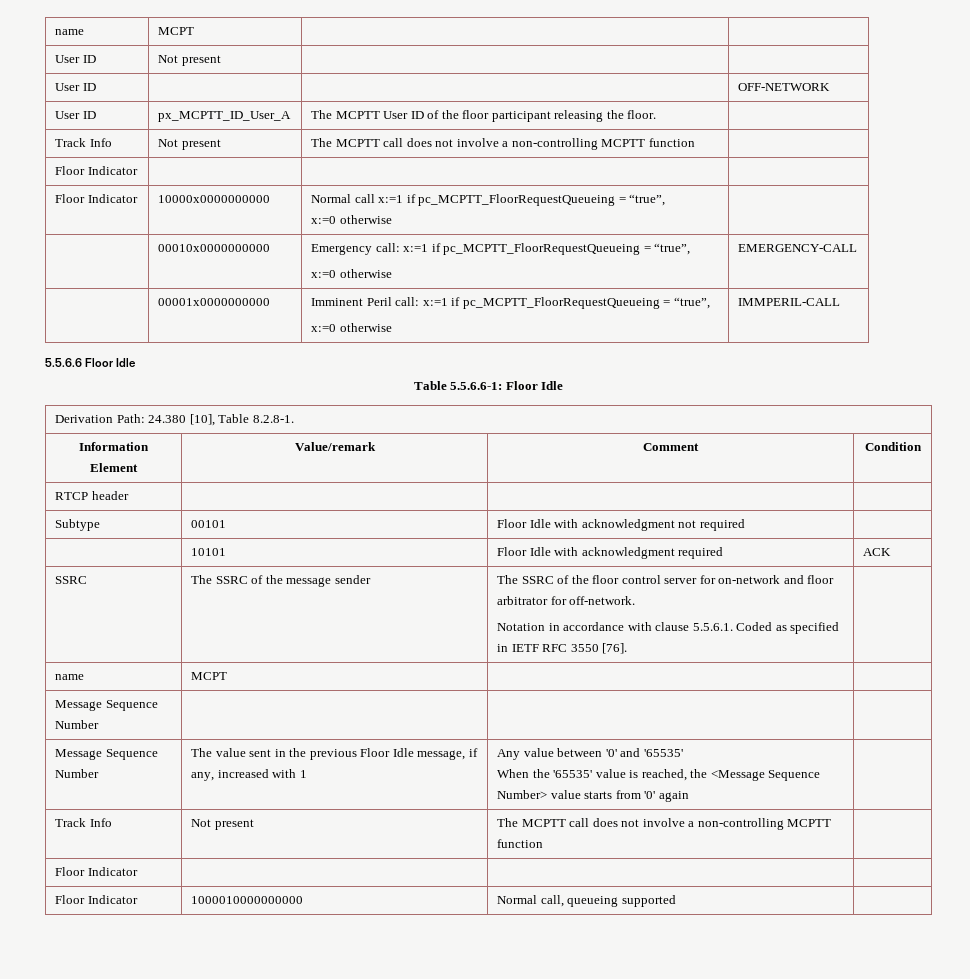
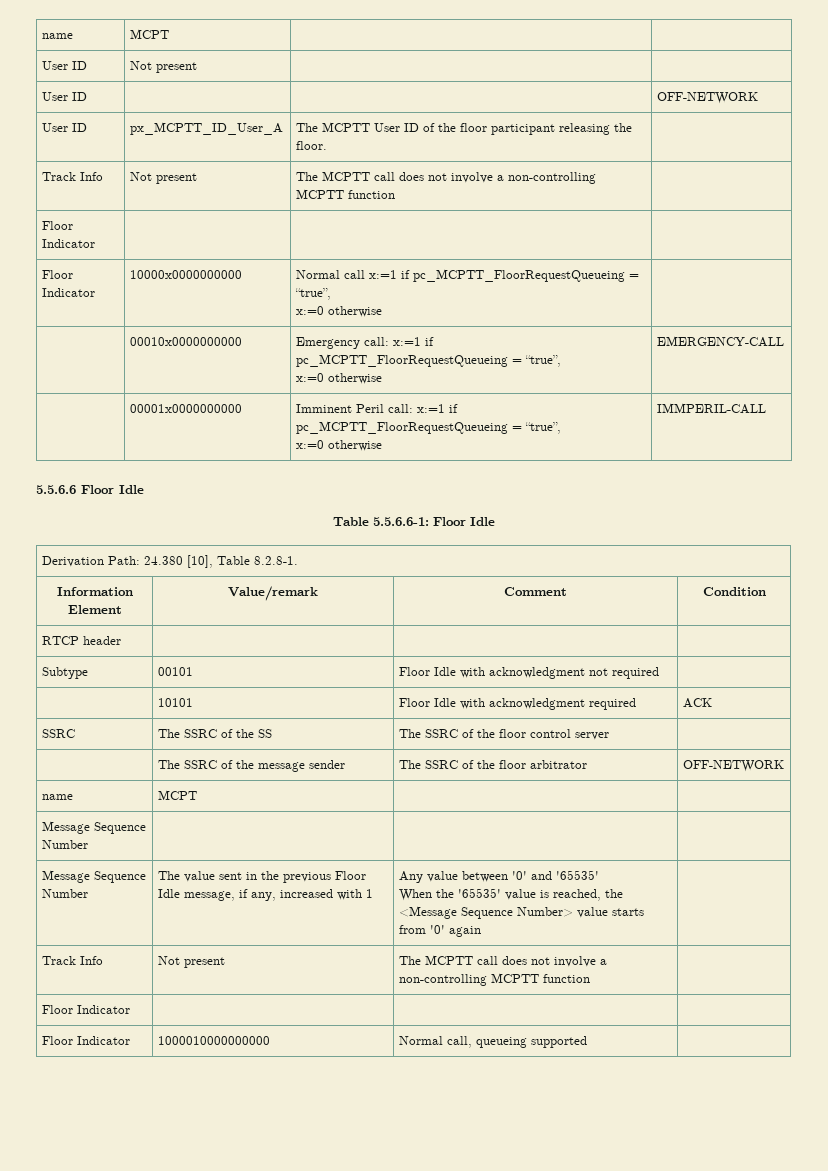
- SSRC | The SSRC of the message sender | The SSRC of the floor control server for on-network and floor arbitrator for off-network.
- Notation in accordance with clause 5.5.6.1. Coded as specified in IETF RFC 3550 [76]. |
+ SSRC | The SSRC of the SS | The SSRC of the floor control server |
+ | The SSRC of the message sender | The SSRC of the floor arbitrator | OFF-NETWORK

